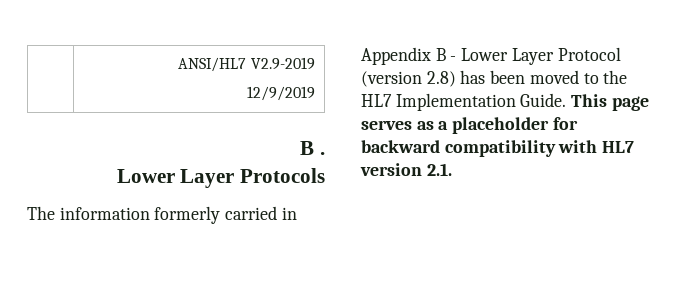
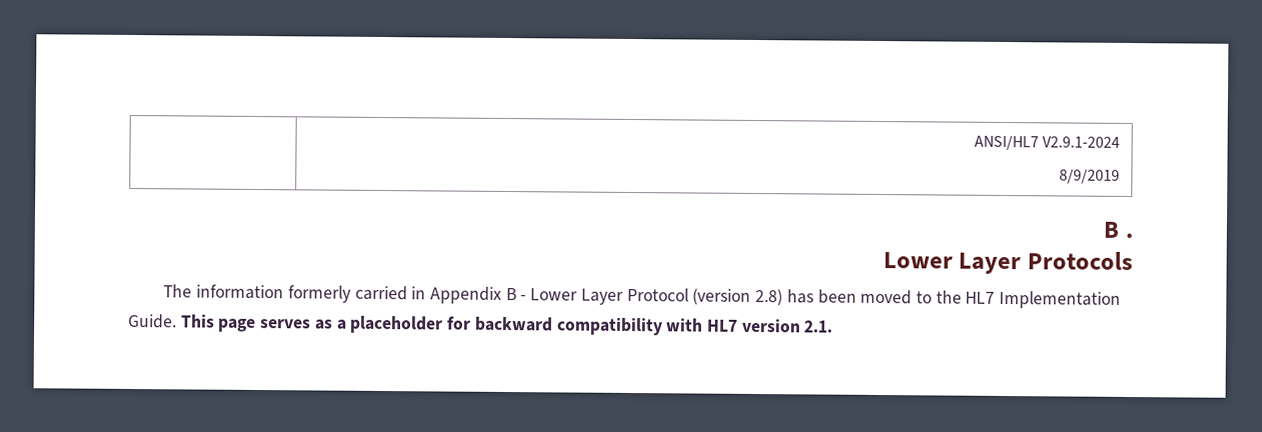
- | ANSI/HL7 V2.9-2019
- 12/9/2019
+ | ANSI/HL7 V2.9.1-2024
+ 8/9/2019

